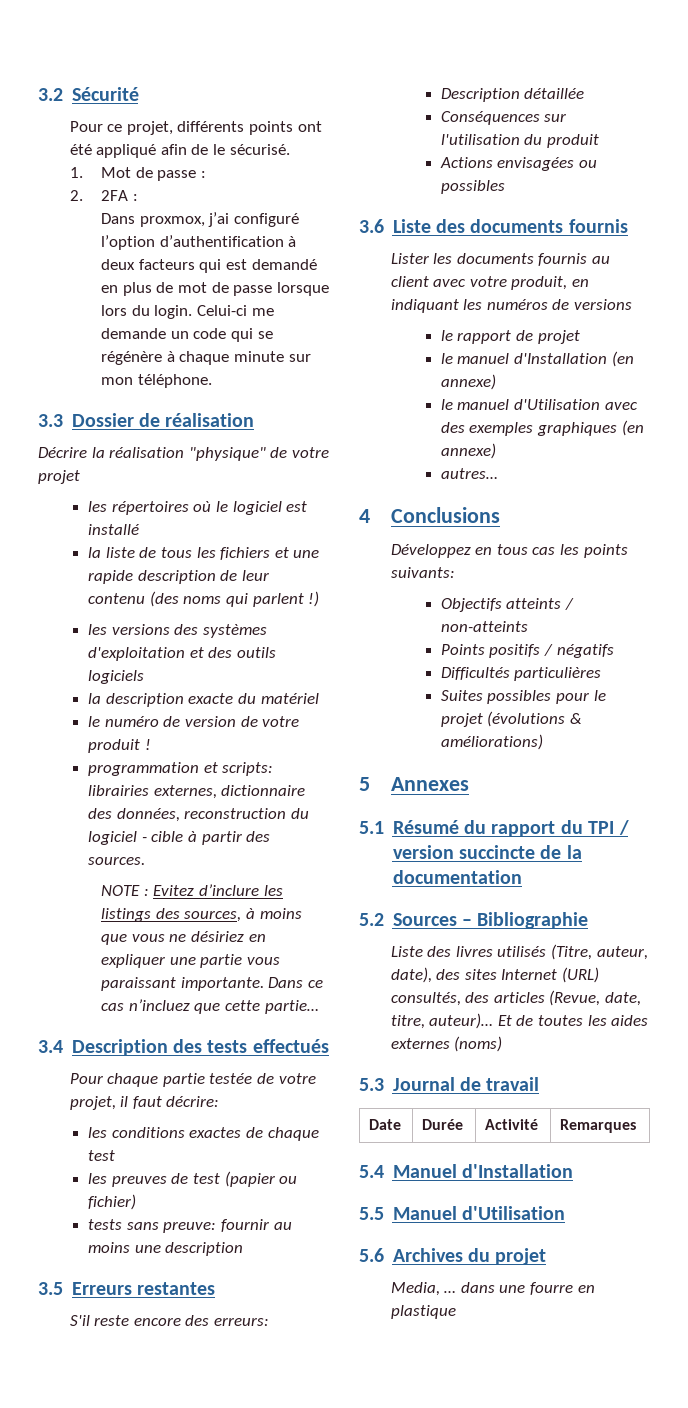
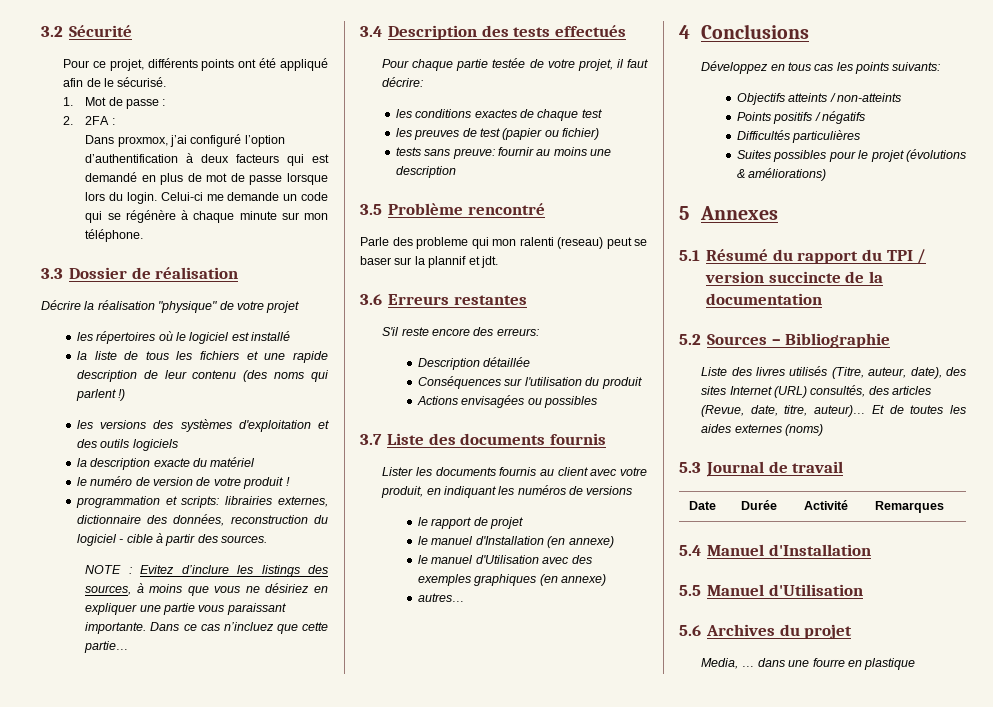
- 3.5 Erreurs restantes
+ 3.5 Problème rencontré
+ Parle des probleme qui mon ralenti (reseau) peut se baser sur la plannif et jdt.
+ 3.6 Erreurs restantes
- 3.6 Liste des documents fournis
+ 3.7 Liste des documents fournis

